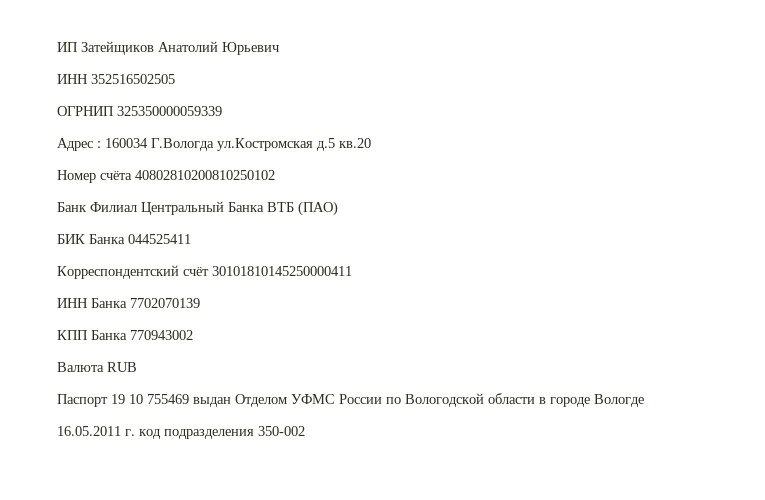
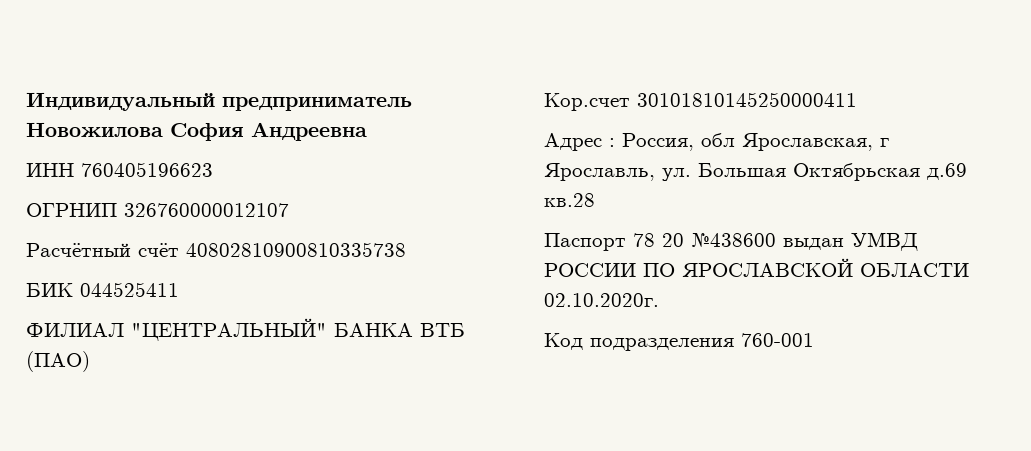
- ИП Затейщиков Анатолий Юрьевич
- ИНН 352516502505
+ Индивидуальный предприниматель Новожилова София Андреевна
+ ИНН 760405196623
- ОГРНИП 325350000059339
- Адрес : 160034 Г.Вологда ул.Костромская д.5 кв.20
- Номер счёта 40802810200810250102
- Банк Филиал Центральный Банка ВТБ (ПАО)
- БИК Банка 044525411
- Корреспондентский счёт 30101810145250000411
- ИНН Банка 7702070139
- КПП Банка 770943002
- Валюта RUB
- Паспорт 19 10 755469 выдан Отделом УФМС России по Вологодской области в городе Вологде
- 16.05.2011 г. код подразделения 350-002
+ ОГРНИП 326760000012107
+ Расчётный счёт 40802810900810335738
+ БИК 044525411
+ ФИЛИАЛ "ЦЕНТРАЛЬНЫЙ" БАНКА ВТБ (ПАО)
+ Кор.счет 30101810145250000411
+ Адрес : Россия, обл Ярославская, г Ярославль, ул. Большая Октябрьская д.69 кв.28
+ Паспорт 78 20 №438600 выдан УМВД РОССИИ ПО ЯРОСЛАВСКОЙ ОБЛАСТИ 02.10.2020г.
+ Код подразделения 760-001

